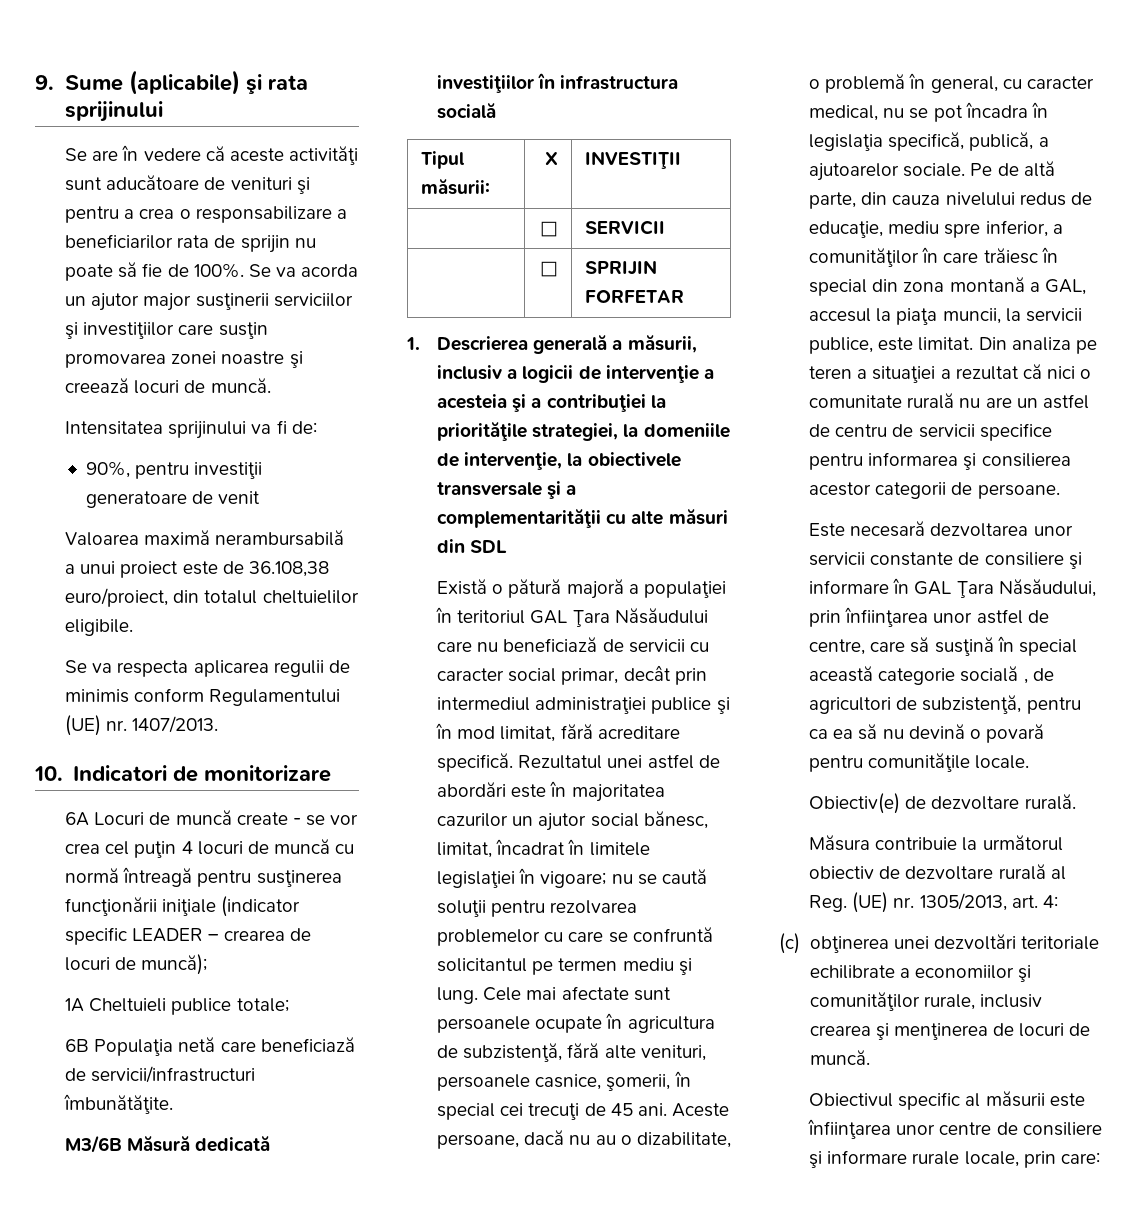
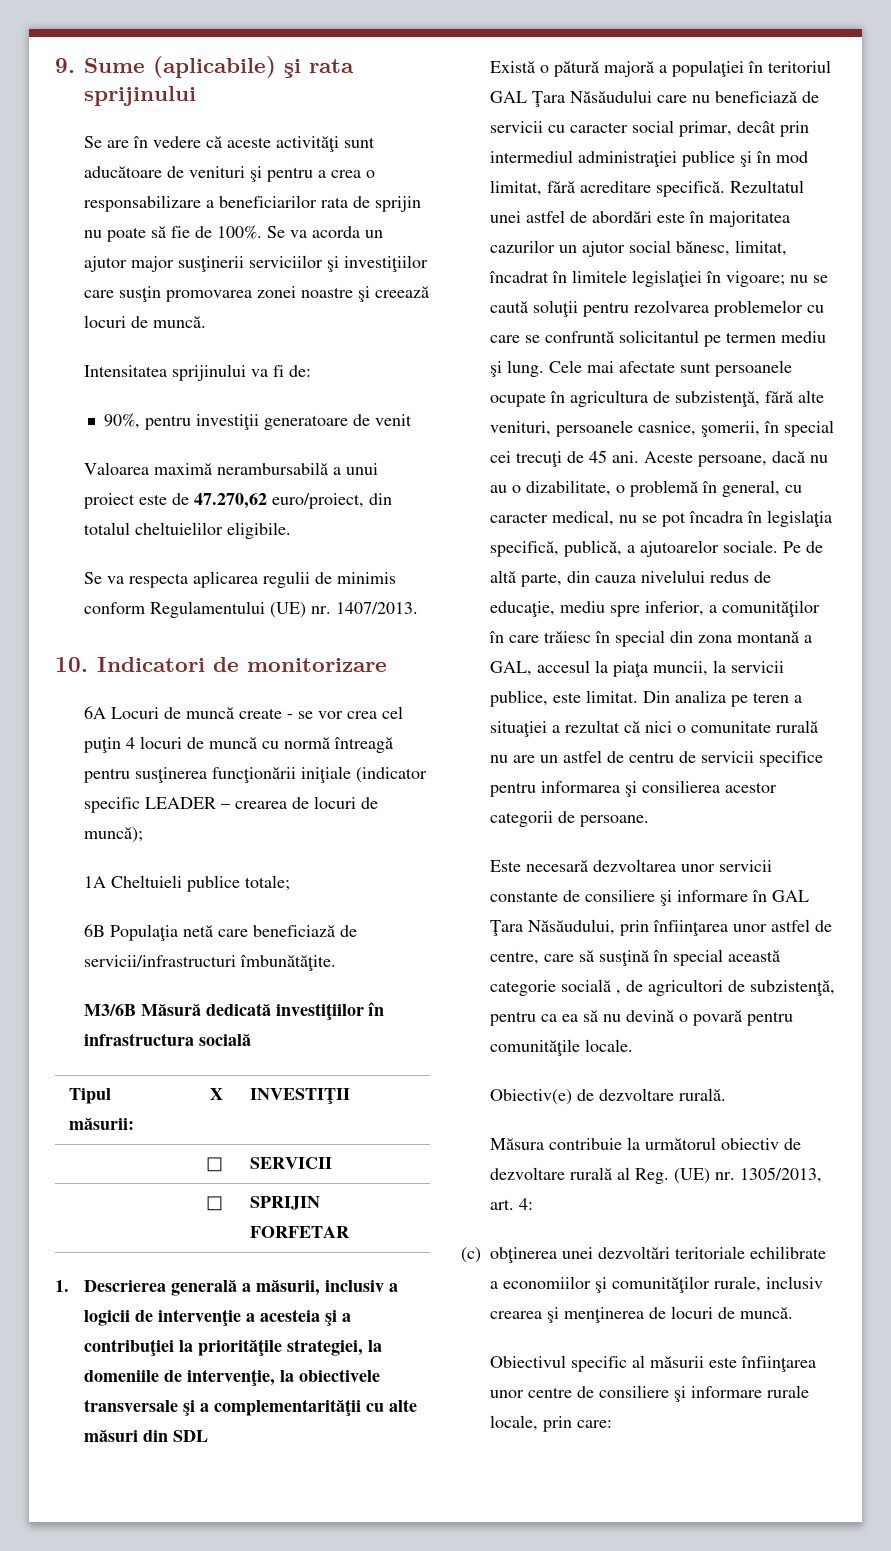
- Valoarea maximă nerambursabilă a unui proiect este de 36.108,38 euro/proiect, din totalul cheltuielilor eligibile.
+ Valoarea maximă nerambursabilă a unui proiect este de 47.270,62 euro/proiect, din totalul cheltuielilor eligibile.

